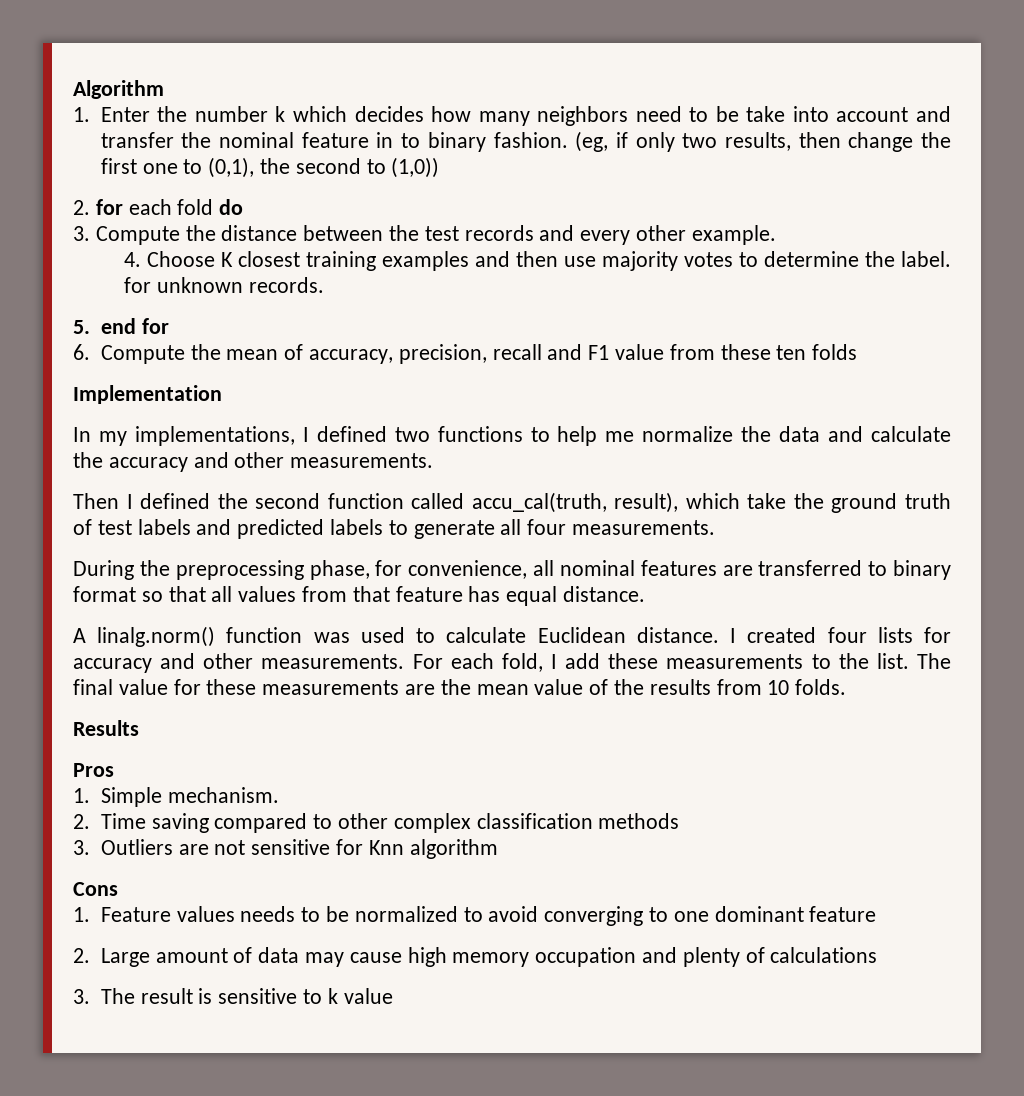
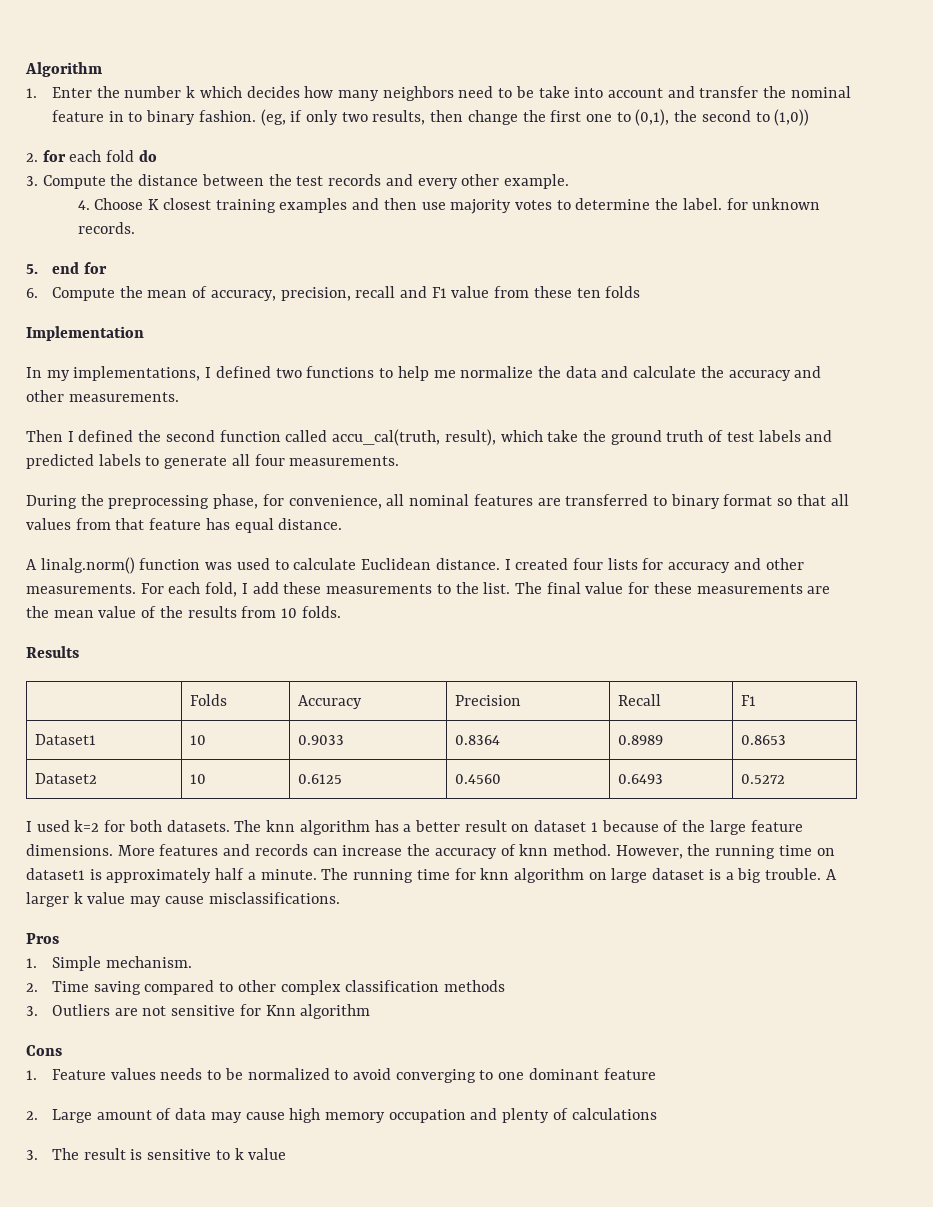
+ | Folds | Accuracy | Precision | Recall | F1
+ Dataset1 | 10 | 0.9033 | 0.8364 | 0.8989 | 0.8653
+ Dataset2 | 10 | 0.6125 | 0.4560 | 0.6493 | 0.5272
+ I used k=2 for both datasets. The knn algorithm has a better result on dataset 1 because of the large feature dimensions. More features and records can increase the accuracy of knn method. However, the running time on dataset1 is approximately half a minute. The running time for knn algorithm on large dataset is a big trouble. A larger k value may cause misclassifications.

